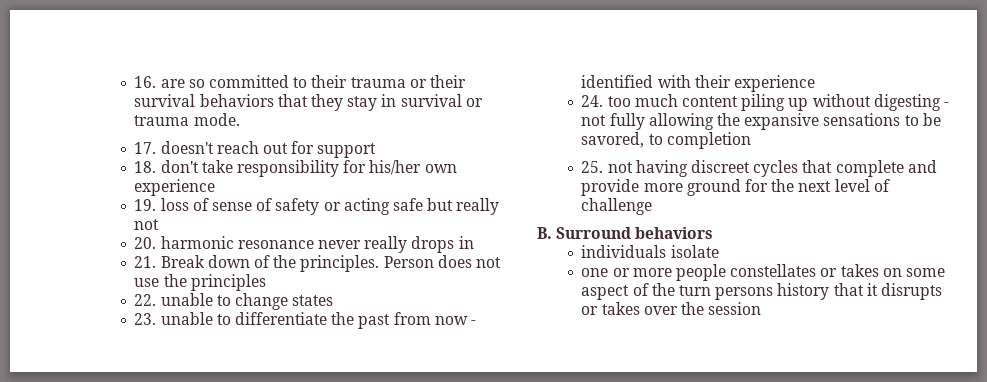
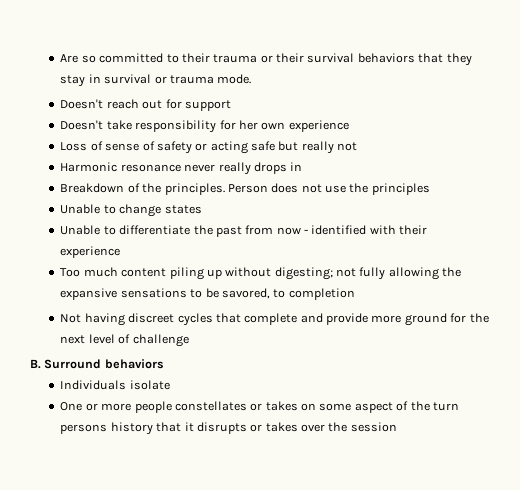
- 16. are so committed to their trauma or their survival behaviors that they stay in survival or trauma mode.
+ Are so committed to their trauma or their survival behaviors that they stay in survival or trauma mode.
- 17. doesn't reach out for support
+ Doesn't reach out for support
- 18. don't take responsibility for his/her own experience
+ Doesn't take responsibility for her own experience
- 19. loss of sense of safety or acting safe but really not
+ Loss of sense of safety or acting safe but really not
- 20. harmonic resonance never really drops in
+ Harmonic resonance never really drops in
- 21. Break down of the principles.
+ Breakdown of the principles.
- 22. unable to change states
+ Unable to change states
- 23. unable to differentiate the past from now - identified with their experience
+ Unable to differentiate the past from now - identified with their experience
- 24. too much content piling up without digesting - not fully allowing the expansive sensations to be savored, to completion
+ Too much content piling up without digesting; not fully allowing the expansive sensations to be savored, to completion
- 25. not having discreet cycles that complete and provide more ground for the next level of challenge
+ Not having discreet cycles that complete and provide more ground for the next level of challenge
- individuals isolate
+ Individuals isolate
- one or more people constellates or takes on some aspect of the turn persons history that it disrupts or takes over the session
+ One or more people constellates or takes on some aspect of the turn persons history that it disrupts or takes over the session

